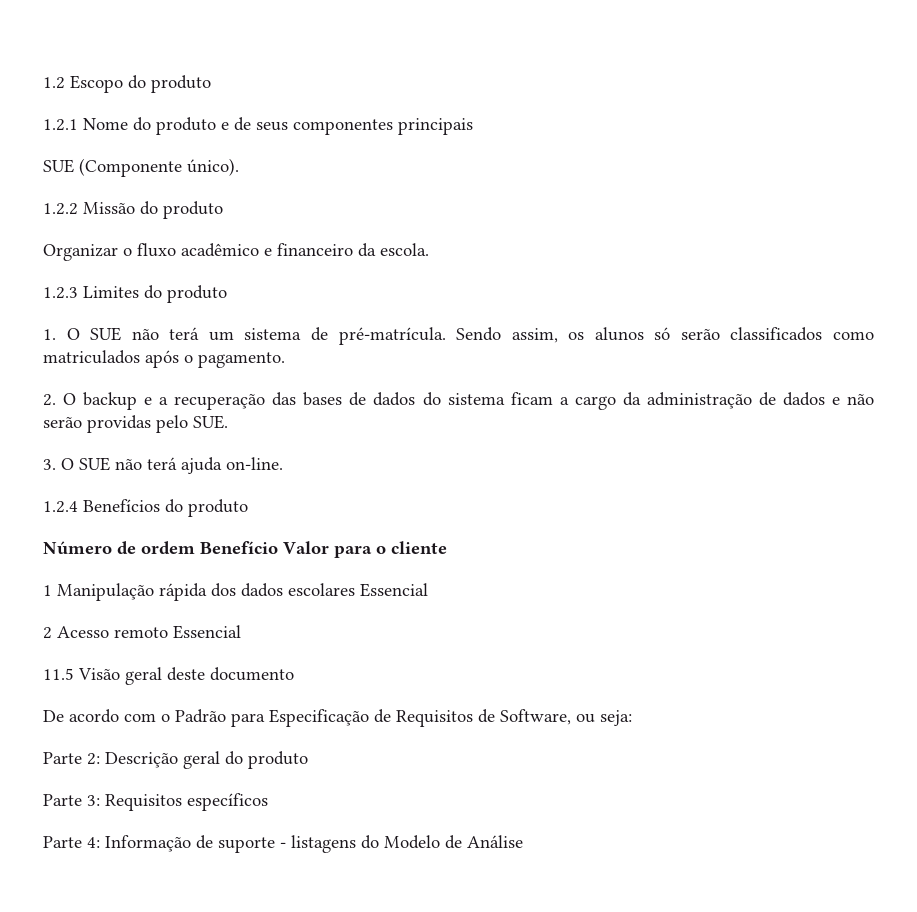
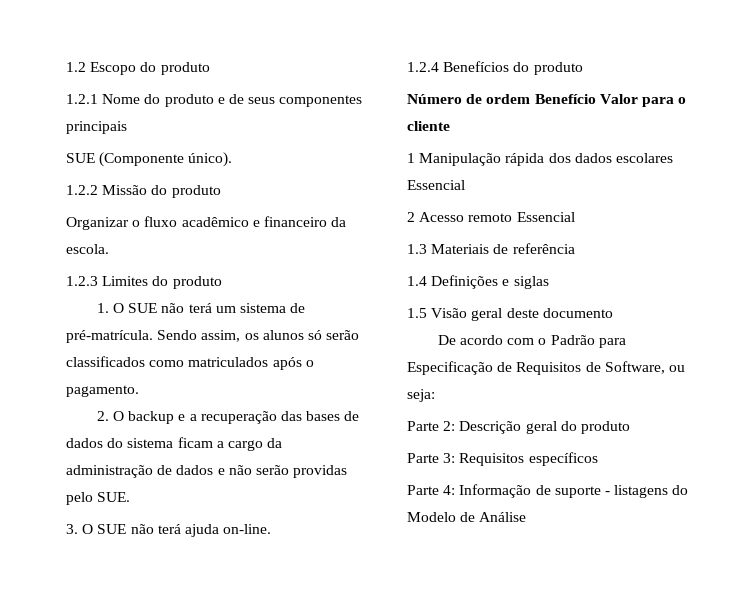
- 11.5 Visão geral deste documento
+ 1.3 Materiais de referência
+ 1.4 Definições e siglas
+ 1.5 Visão geral deste documento

